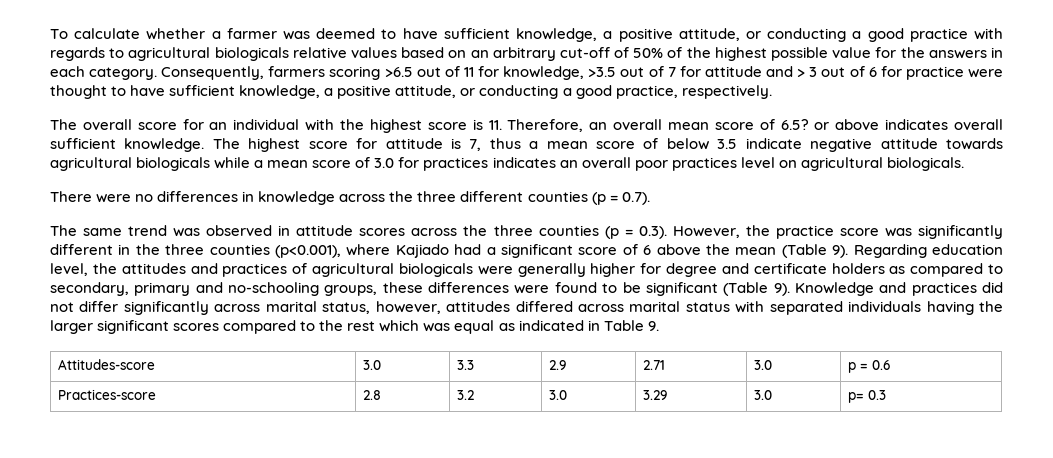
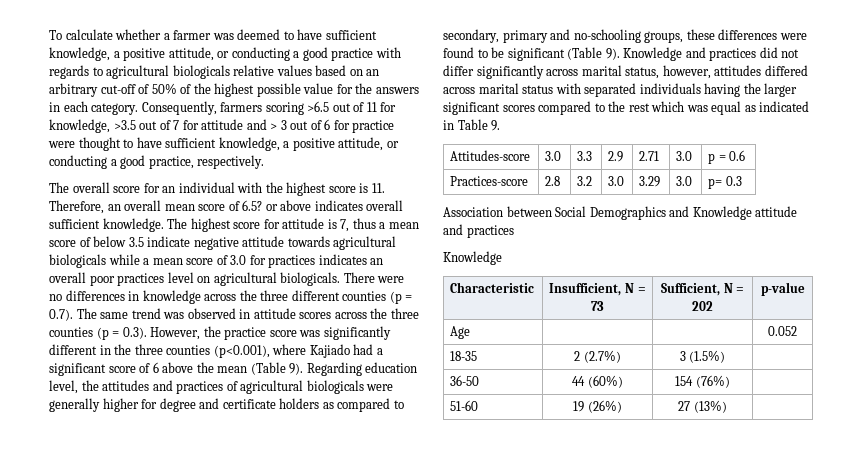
- The highest score for attitude is 7, thus a mean score of below 3.5 indicate negative attitude towards agricultural biologicals while a mean score of 3.0 for practices indicates an overall poor practices level on agricultural biologicals.
- There were no differences in knowledge across the three different counties (p = 0.7).
- The same trend was observed in attitude scores across the three counties (p = 0.3). However, the practice score was significantly different in the three counties (p<0.001), where Kajiado had a significant score of 6 above the mean (Table 9).
+ The highest score for attitude is 7, thus a mean score of below 3.5 indicate negative attitude towards agricultural biologicals while a mean score of 3.0 for practices indicates an overall poor practices level on agricultural biologicals. There were no differences in knowledge across the three different counties (p = 0.7). The same trend was observed in attitude scores across the three counties (p = 0.3). However, the practice score was significantly different in the three counties (p<0.001), where Kajiado had a significant score of 6 above the mean (Table 9).
+ Association between Social Demographics and Knowledge attitude and practices
+ Knowledge
+ Characteristic | Insufficient, N = 73 | Sufficient, N = 202 | p-value
+ Age | | | 0.052
+ 18-35 | 2 (2.7%) | 3 (1.5%) |
+ 36-50 | 44 (60%) | 154 (76%) |
+ 51-60 | 19 (26%) | 27 (13%) |

